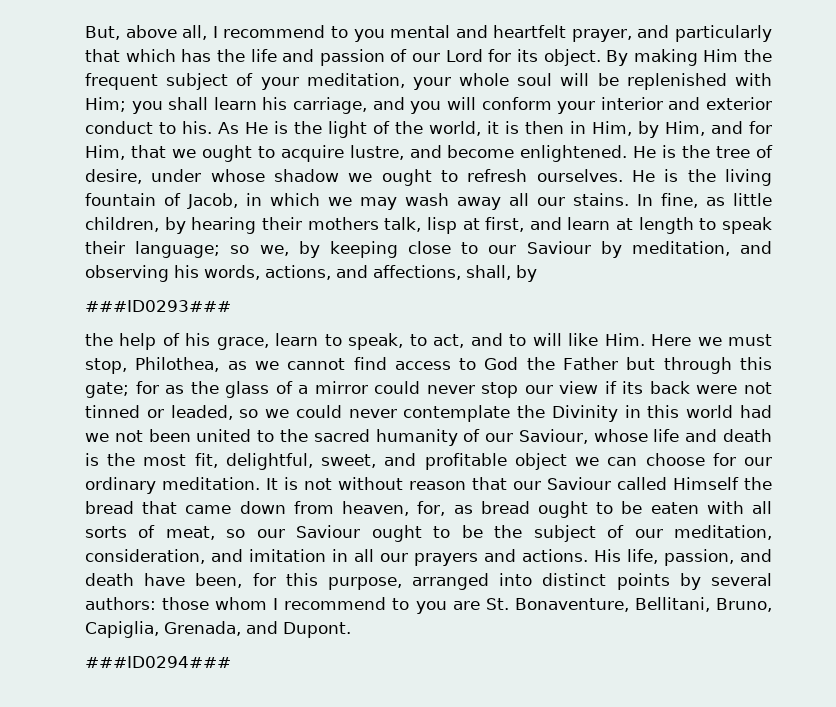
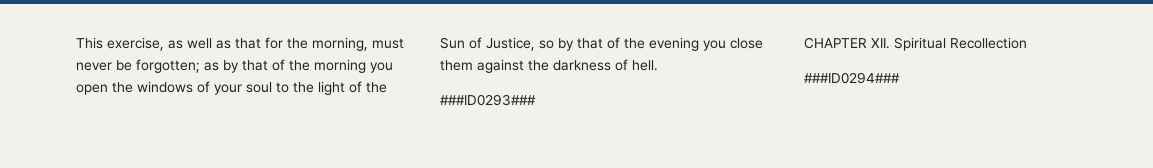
- But, above all, I recommend to you mental and heartfelt prayer, and particularly that which has the life and passion of our Lord for its object. By making Him the frequent subject of your meditation, your whole soul will be replenished with Him; you shall learn his carriage, and you will conform your interior and exterior conduct to his. As He is the light of the world, it is then in Him, by Him, and for Him, that we ought to acquire lustre, and become enlightened. He is the tree of desire, under whose shadow we ought to refresh ourselves. He is the living fountain of Jacob, in which we may wash away all our stains. In fine, as little children, by hearing their mothers talk, lisp at first, and learn at length to speak their language; so we, by keeping close to our Saviour by meditation, and observing his words, actions, and affections, shall, by
+ This exercise, as well as that for the morning, must never be forgotten; as by that of the morning you open the windows of your soul to the light of the Sun of Justice, so by that of the evening you close them against the darkness of hell.
  ###ID0293###
- the help of his grace, learn to speak, to act, and to will like Him. Here we must stop, Philothea, as we cannot find access to God the Father but through this gate; for as the glass of a mirror could never stop our view if its back were not tinned or leaded, so we could never contemplate the Divinity in this world had we not been united to the sacred humanity of our Saviour, whose life and death is the most fit, delightful, sweet, and profitable object we can choose for our ordinary meditation. It is not without reason that our Saviour called Himself the bread that came down from heaven, for, as bread ought to be eaten with all sorts of meat, so our Saviour ought to be the subject of our meditation, consideration, and imitation in all our prayers and actions. His life, passion, and death have been, for this purpose, arranged into distinct points by several authors: those whom I recommend to you are St. Bonaventure, Bellitani, Bruno, Capiglia, Grenada, and Dupont.
+ CHAPTER XII. Spiritual Recollection

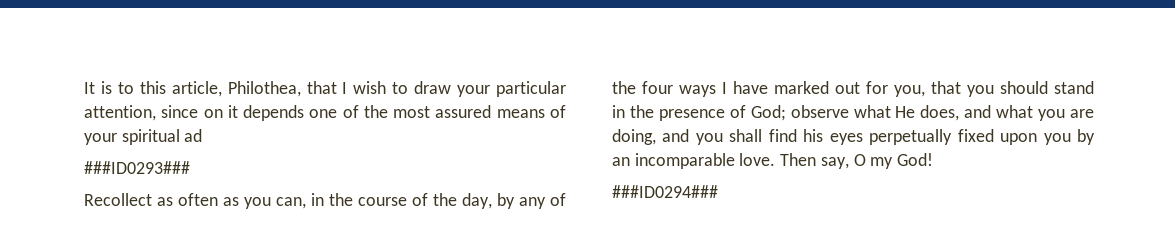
- This exercise, as well as that for the morning, must never be forgotten; as by that of the morning you open the windows of your soul to the light of the Sun of Justice, so by that of the evening you close them against the darkness of hell.
+ It is to this article, Philothea, that I wish to draw your particular attention, since on it depends one of the most assured means of your spiritual ad
  ###ID0293###
- CHAPTER XII. Spiritual Recollection
+ Recollect as often as you can, in the course of the day, by any of the four ways I have marked out for you, that you should stand in the presence of God; observe what He does, and what you are doing, and you shall find his eyes perpetually fixed upon you by an incomparable love. Then say, O my God!

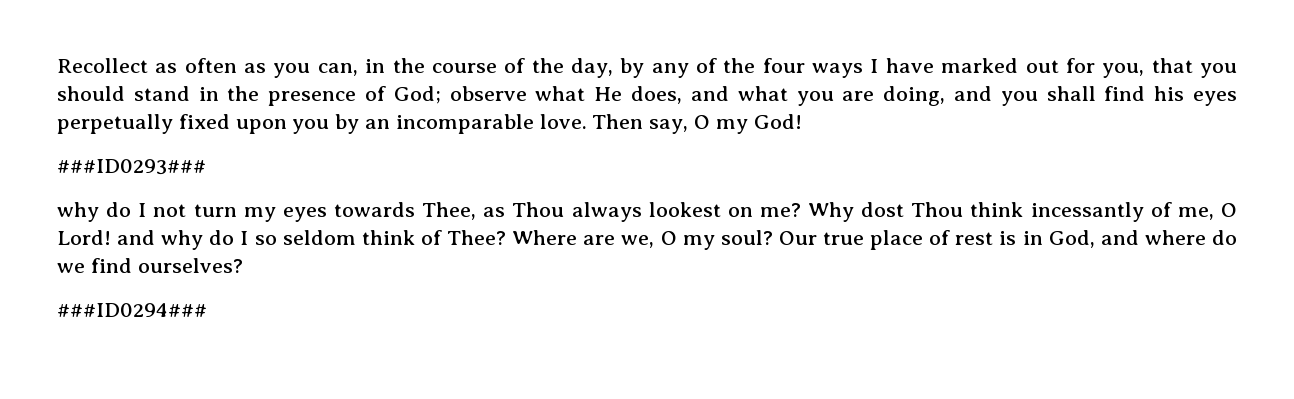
- It is to this article, Philothea, that I wish to draw your particular attention, since on it depends one of the most assured means of your spiritual ad
- ###ID0293###
+ ###ID0293###
+ why do I not turn my eyes towards Thee, as Thou always lookest on me? Why dost Thou think incessantly of me, O Lord! and why do I so seldom think of Thee? Where are we, O my soul? Our true place of rest is in God, and where do we find ourselves?

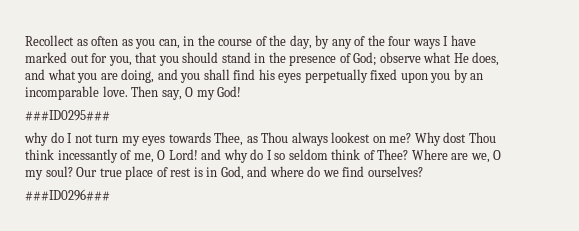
- ###ID0293###
+ ###ID0295###
- ###ID0294###
+ ###ID0296###

